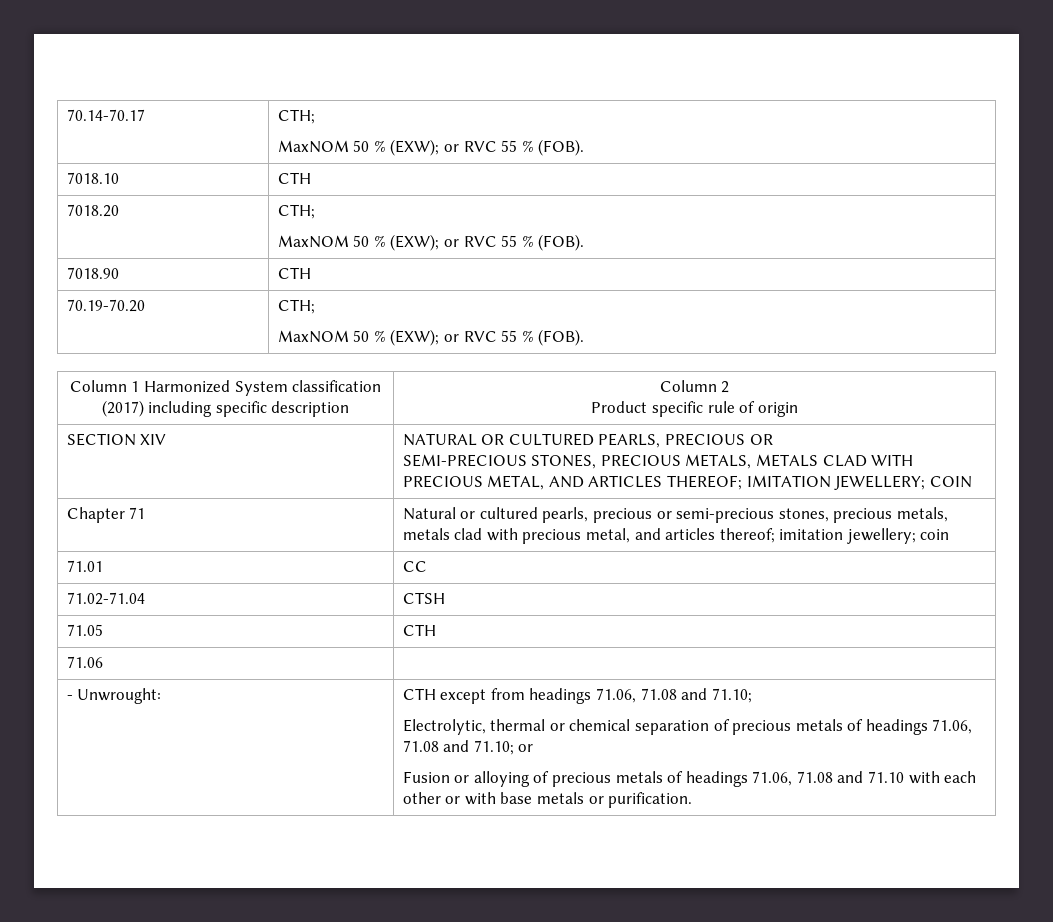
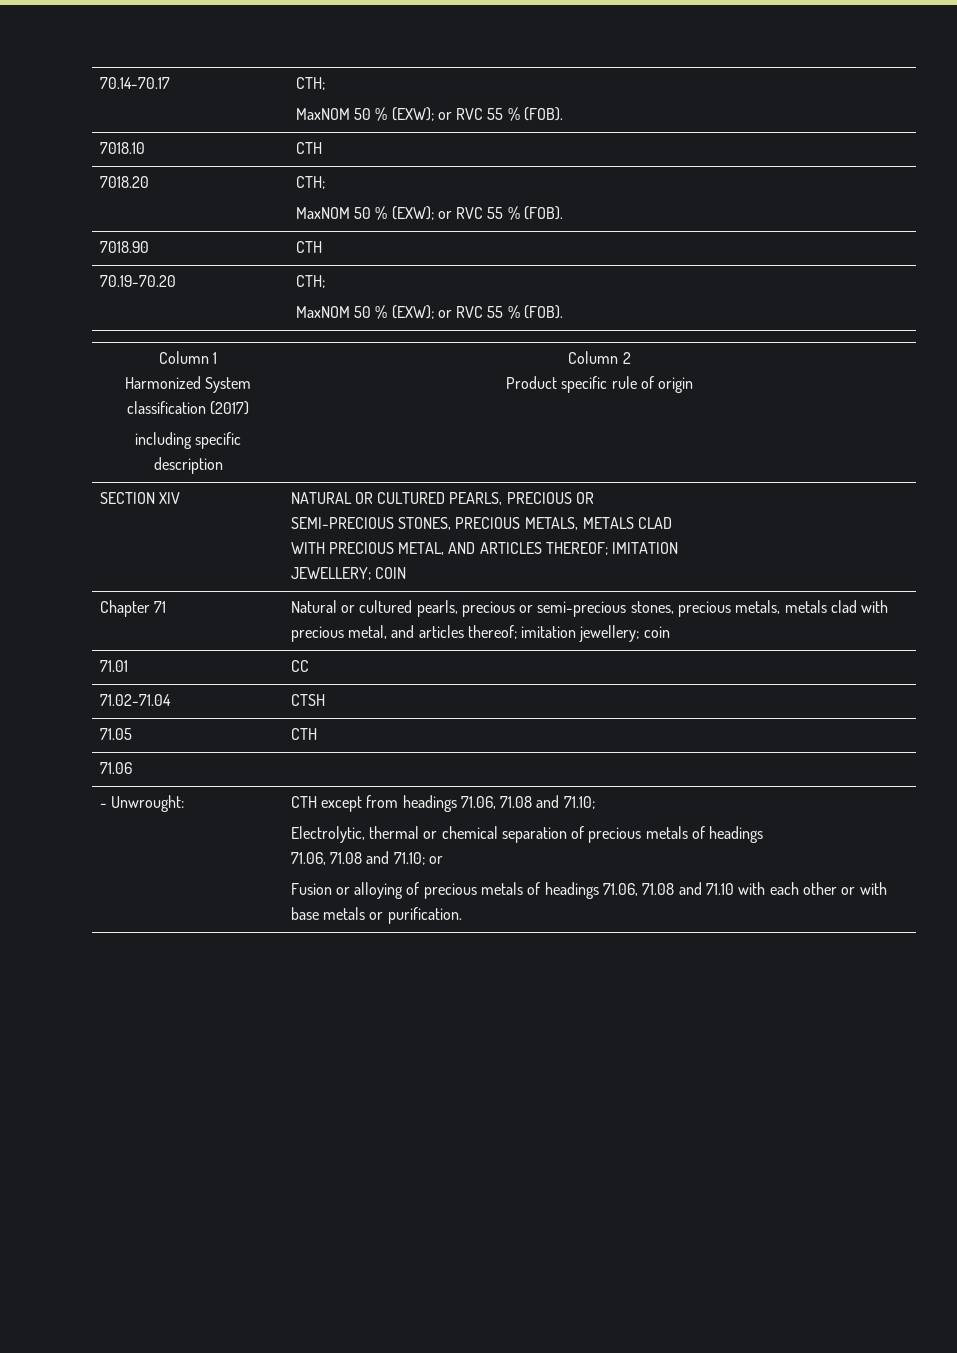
- Column 1 Harmonized System classification (2017) including specific description | Column 2
+ Column 1
+ Harmonized System classification (2017)
+ including specific description | Column 2
  SECTION XIV | NATURAL OR CULTURED PEARLS, PRECIOUS OR
- SEMI-PRECIOUS STONES, PRECIOUS METALS, METALS CLAD WITH PRECIOUS METAL, AND ARTICLES THEREOF; IMITATION JEWELLERY; COIN
+ SEMI-PRECIOUS STONES, PRECIOUS METALS, METALS CLAD
+ WITH PRECIOUS METAL, AND ARTICLES THEREOF; IMITATION
+ JEWELLERY; COIN
- Electrolytic, thermal or chemical separation of precious metals of headings 71.06, 71.08 and 71.10; or
+ Electrolytic, thermal or chemical separation of precious metals of headings
+ 71.06, 71.08 and 71.10; or

